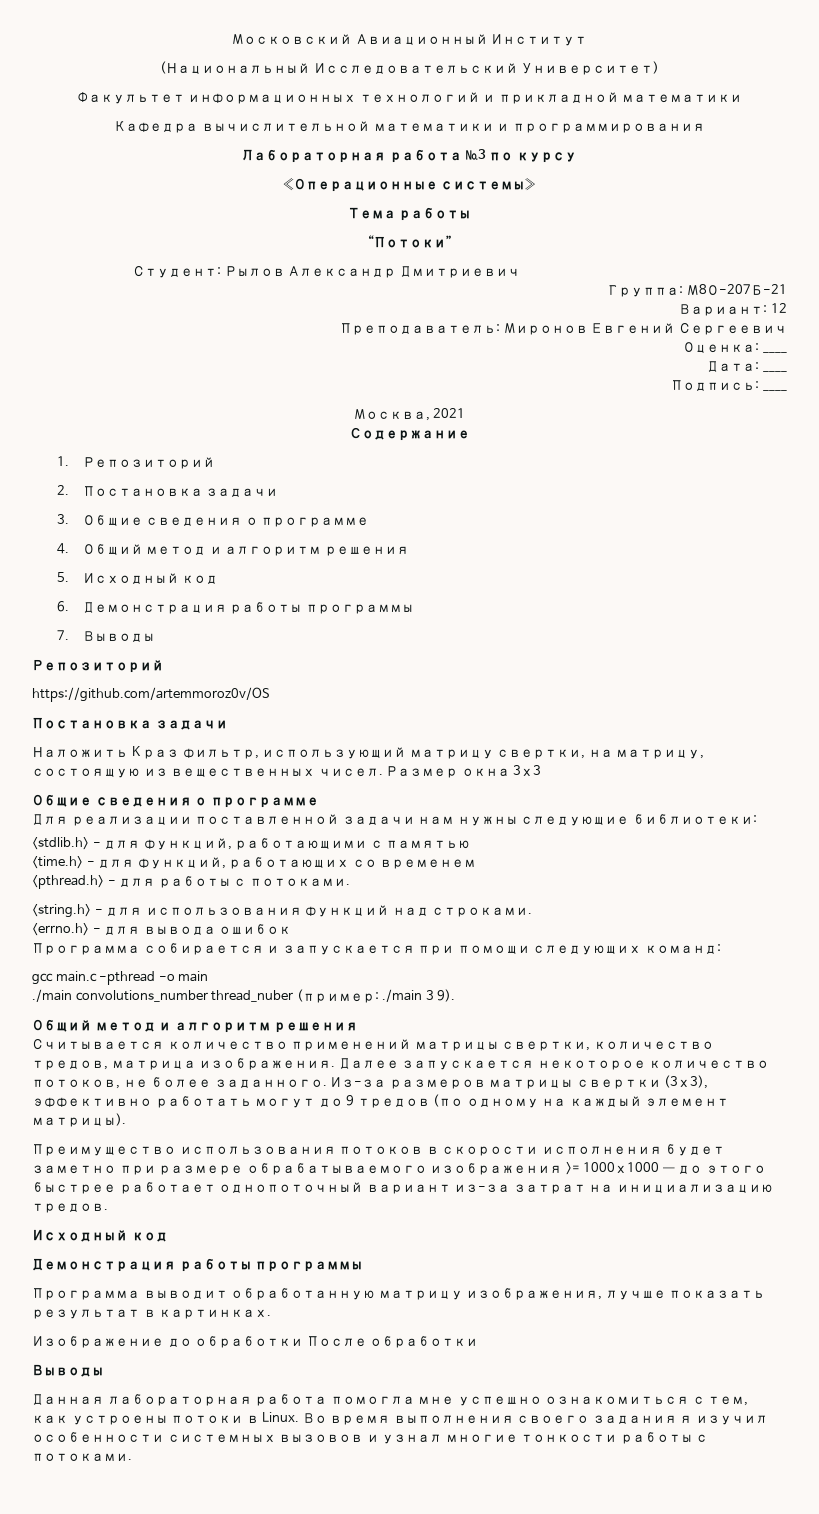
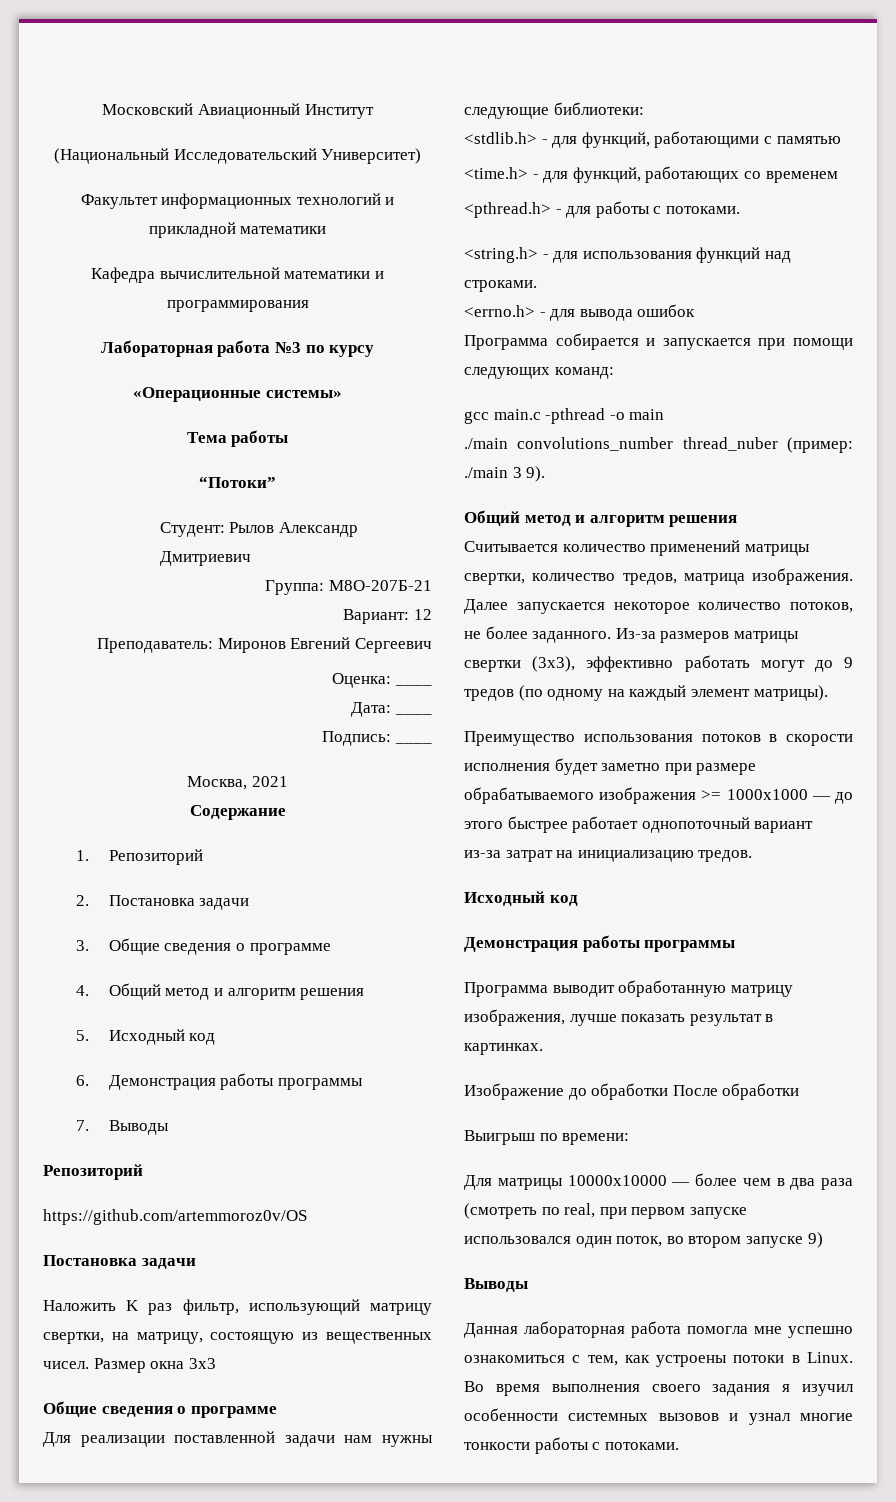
+ Выигрыш по времени:
+ Для матрицы 10000х10000 — более чем в два раза (смотреть по real, при первом запуске использовался один поток, во втором запуске 9)

